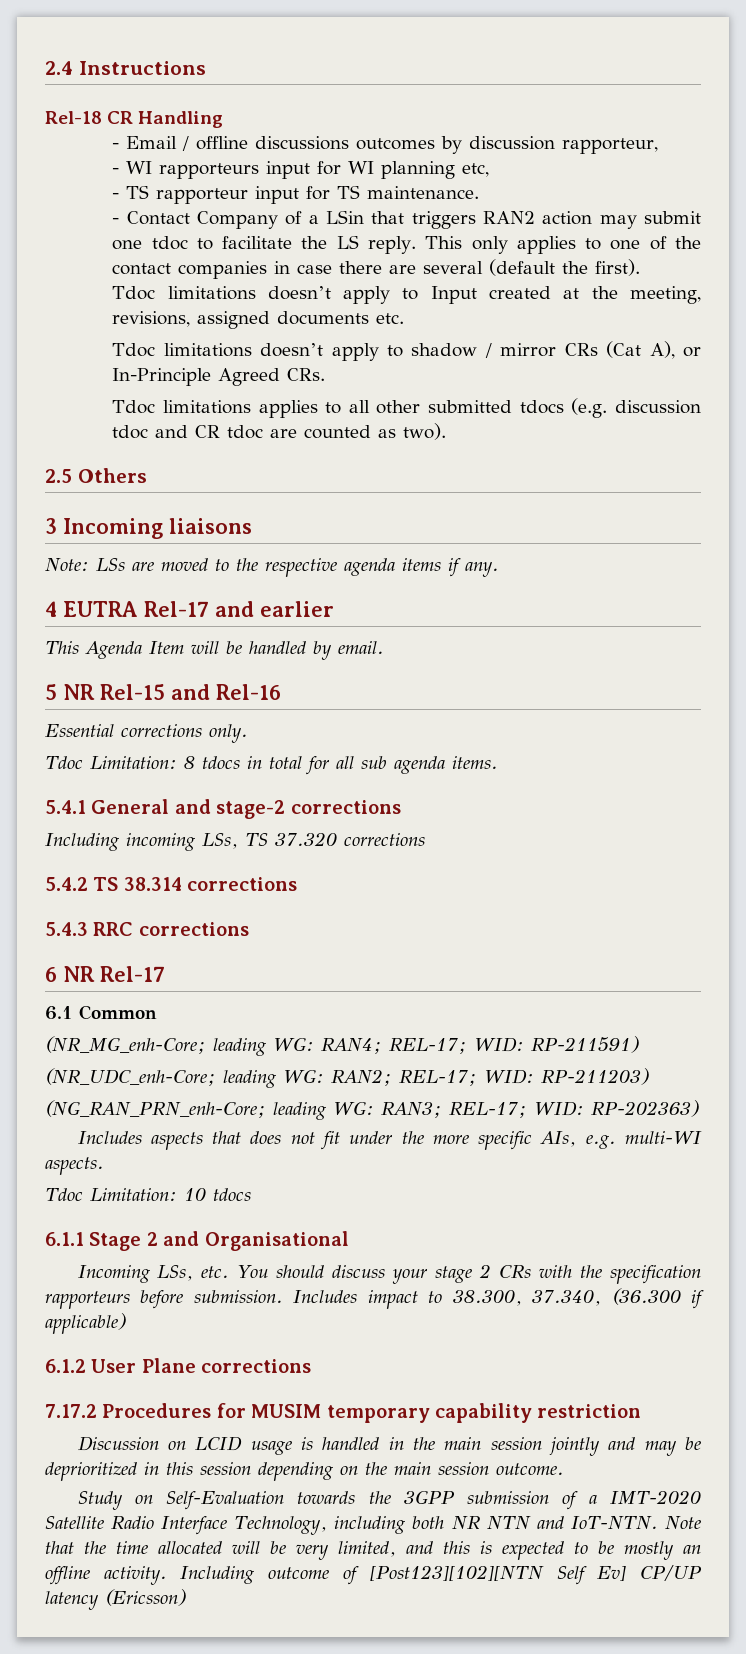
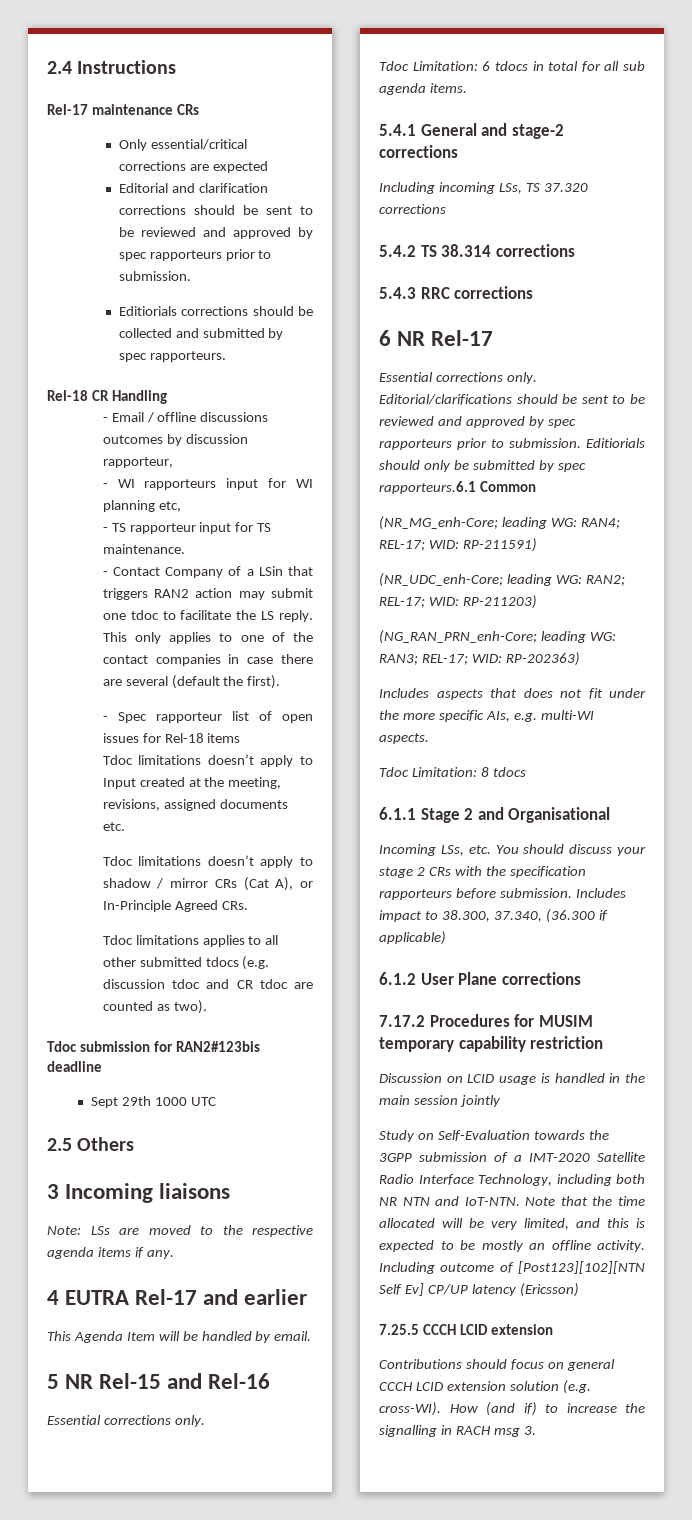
+ Rel-17 maintenance CRs
+ Only essential/critical corrections are expected
+ Editorial and clarification corrections should be sent to be reviewed and approved by spec rapporteurs prior to submission.
+ Editiorials corrections should be collected and submitted by spec rapporteurs.
+ - Spec rapporteur list of open issues for Rel-18 items
+ Tdoc submission for RAN2#123bis deadline
+ Sept 29th 1000 UTC
- Tdoc Limitation: 8 tdocs in total for all sub agenda items.
+ Tdoc Limitation: 6 tdocs in total for all sub agenda items.
- 6.1 Common
+ Essential corrections only. Editorial/clarifications should be sent to be reviewed and approved by spec rapporteurs prior to submission. Editiorials should only be submitted by spec rapporteurs.6.1 Common
- Tdoc Limitation: 10 tdocs
+ Tdoc Limitation: 8 tdocs
- Discussion on LCID usage is handled in the main session jointly and may be deprioritized in this session depending on the main session outcome.
+ Discussion on LCID usage is handled in the main session jointly
+ 7.25.5 CCCH LCID extension
+ Contributions should focus on general CCCH LCID extension solution (e.g. cross-WI). How (and if) to increase the signalling in RACH msg 3.

